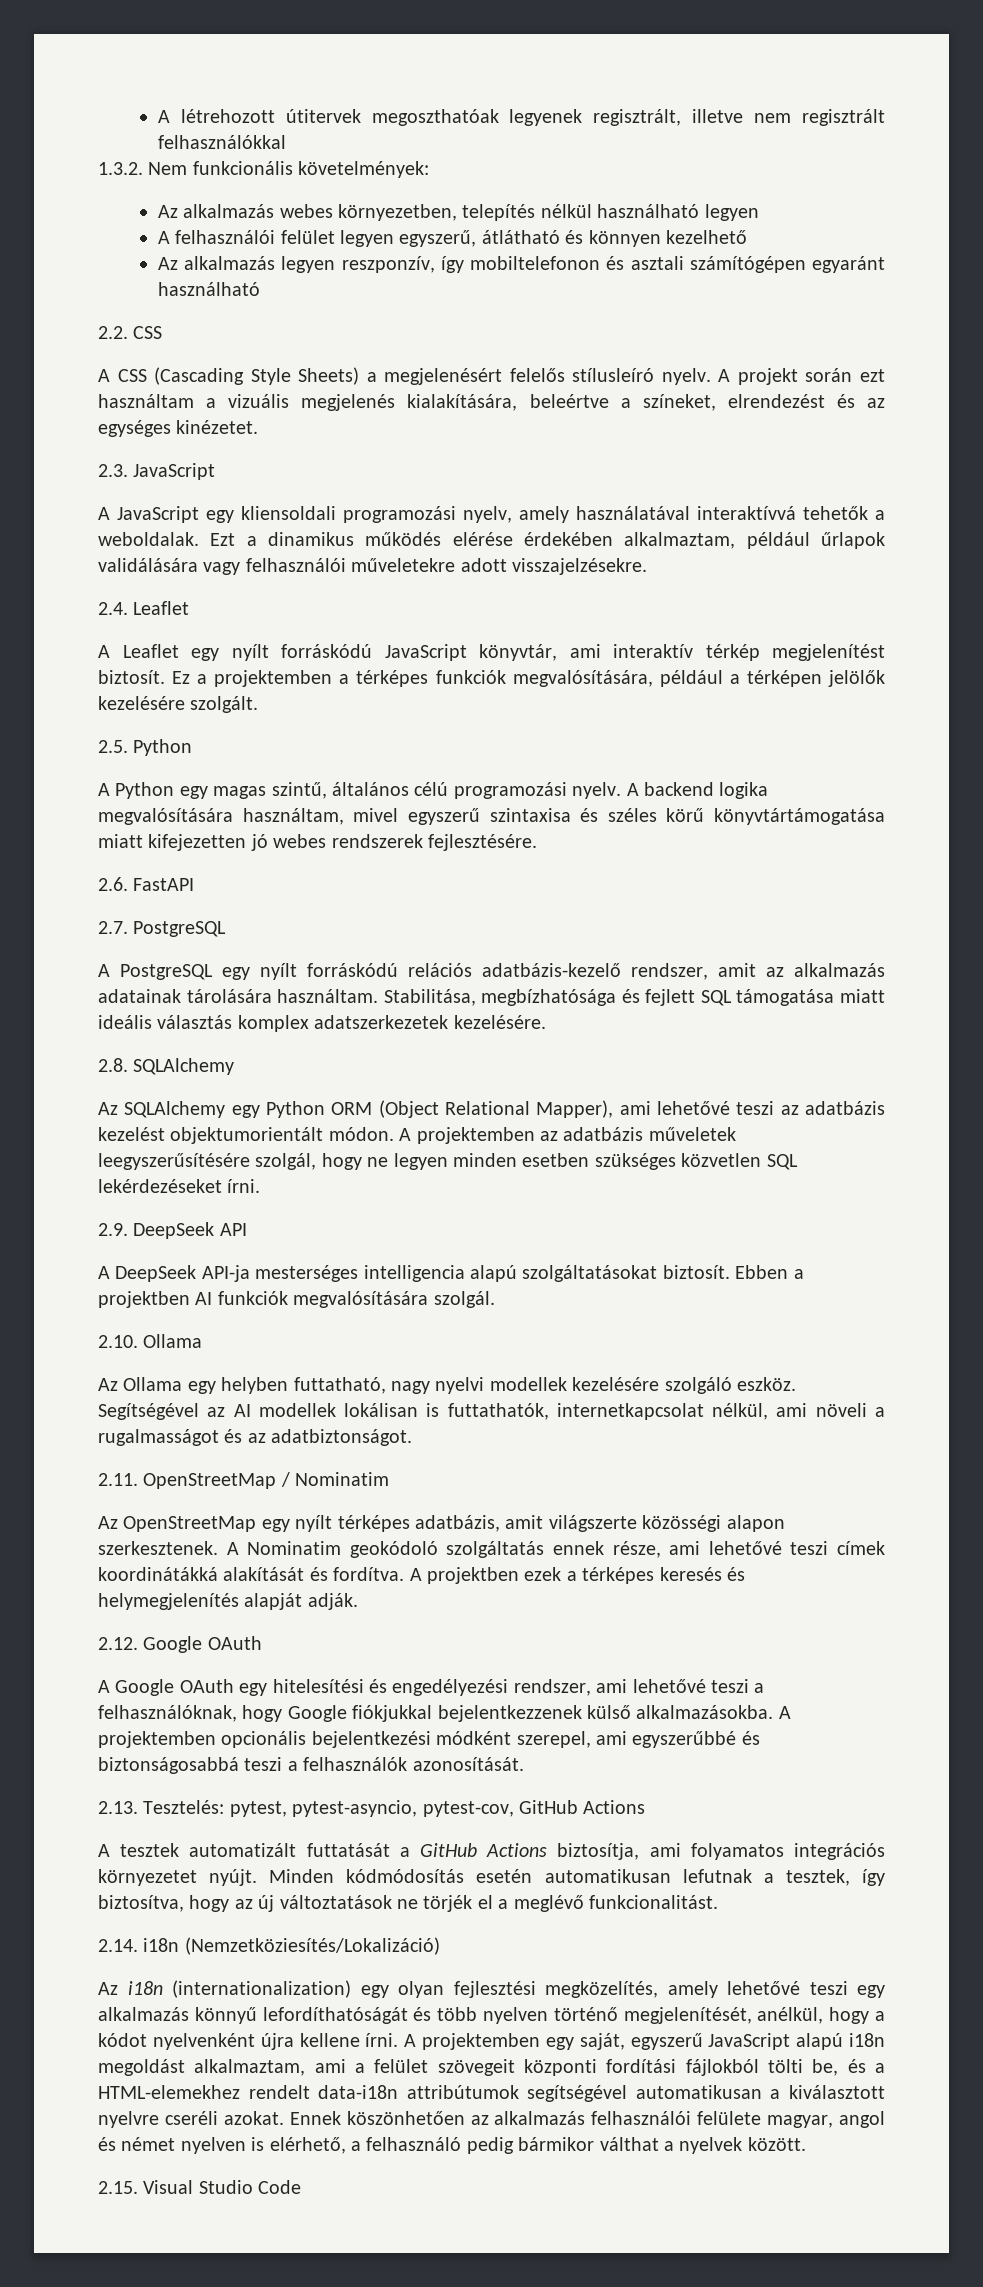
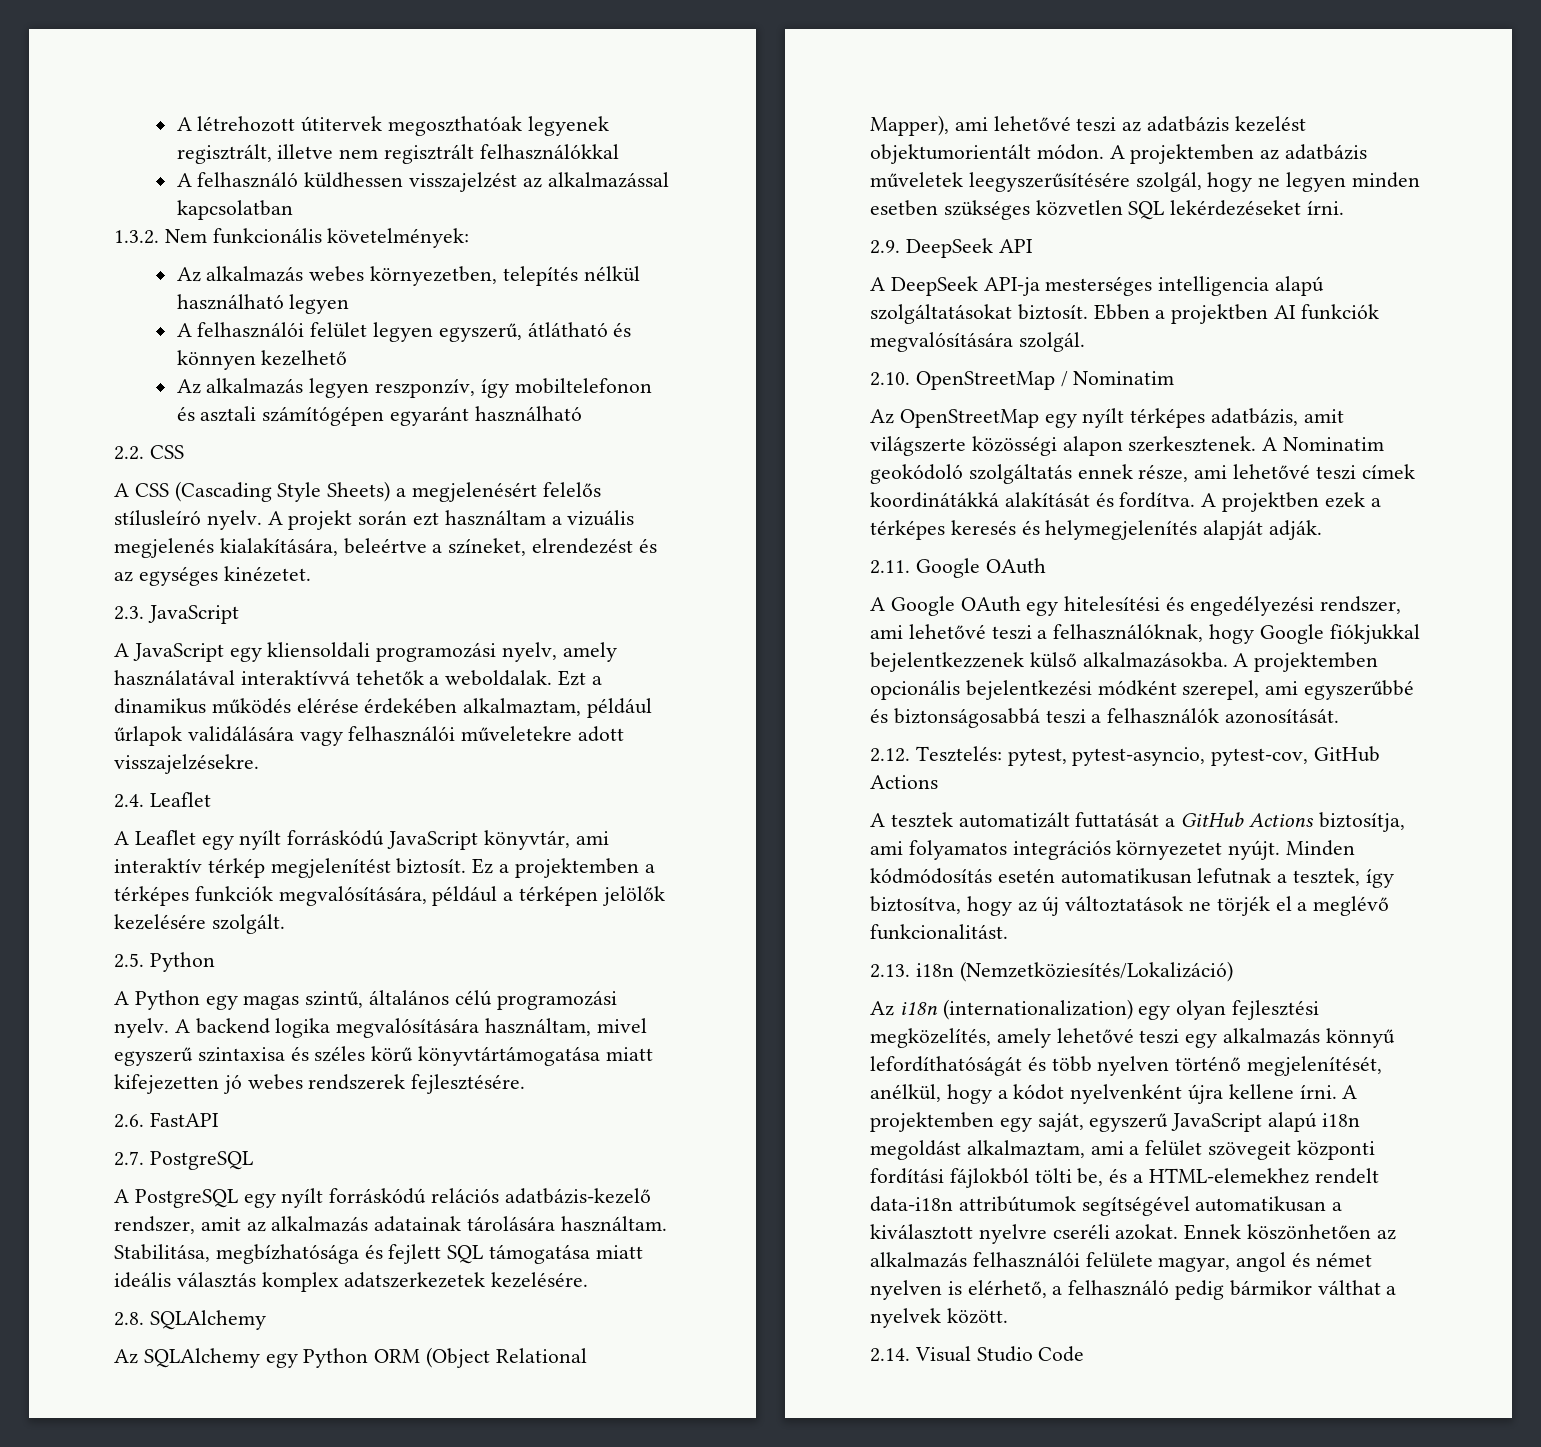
+ A felhasználó küldhessen visszajelzést az alkalmazással kapcsolatban
- 2.10. Ollama
- Az Ollama egy helyben futtatható, nagy nyelvi modellek kezelésére szolgáló eszköz. Segítségével az AI modellek lokálisan is futtathatók, internetkapcsolat nélkül, ami növeli a rugalmasságot és az adatbiztonságot.
- 2.11. OpenStreetMap / Nominatim
+ 2.10. OpenStreetMap / Nominatim
- 2.12. Google OAuth
+ 2.11. Google OAuth
- 2.13. Tesztelés: pytest, pytest-asyncio, pytest-cov, GitHub Actions
+ 2.12. Tesztelés: pytest, pytest-asyncio, pytest-cov, GitHub Actions
- 2.14. i18n (Nemzetköziesítés/Lokalizáció)
+ 2.13. i18n (Nemzetköziesítés/Lokalizáció)
- 2.15. Visual Studio Code
+ 2.14. Visual Studio Code

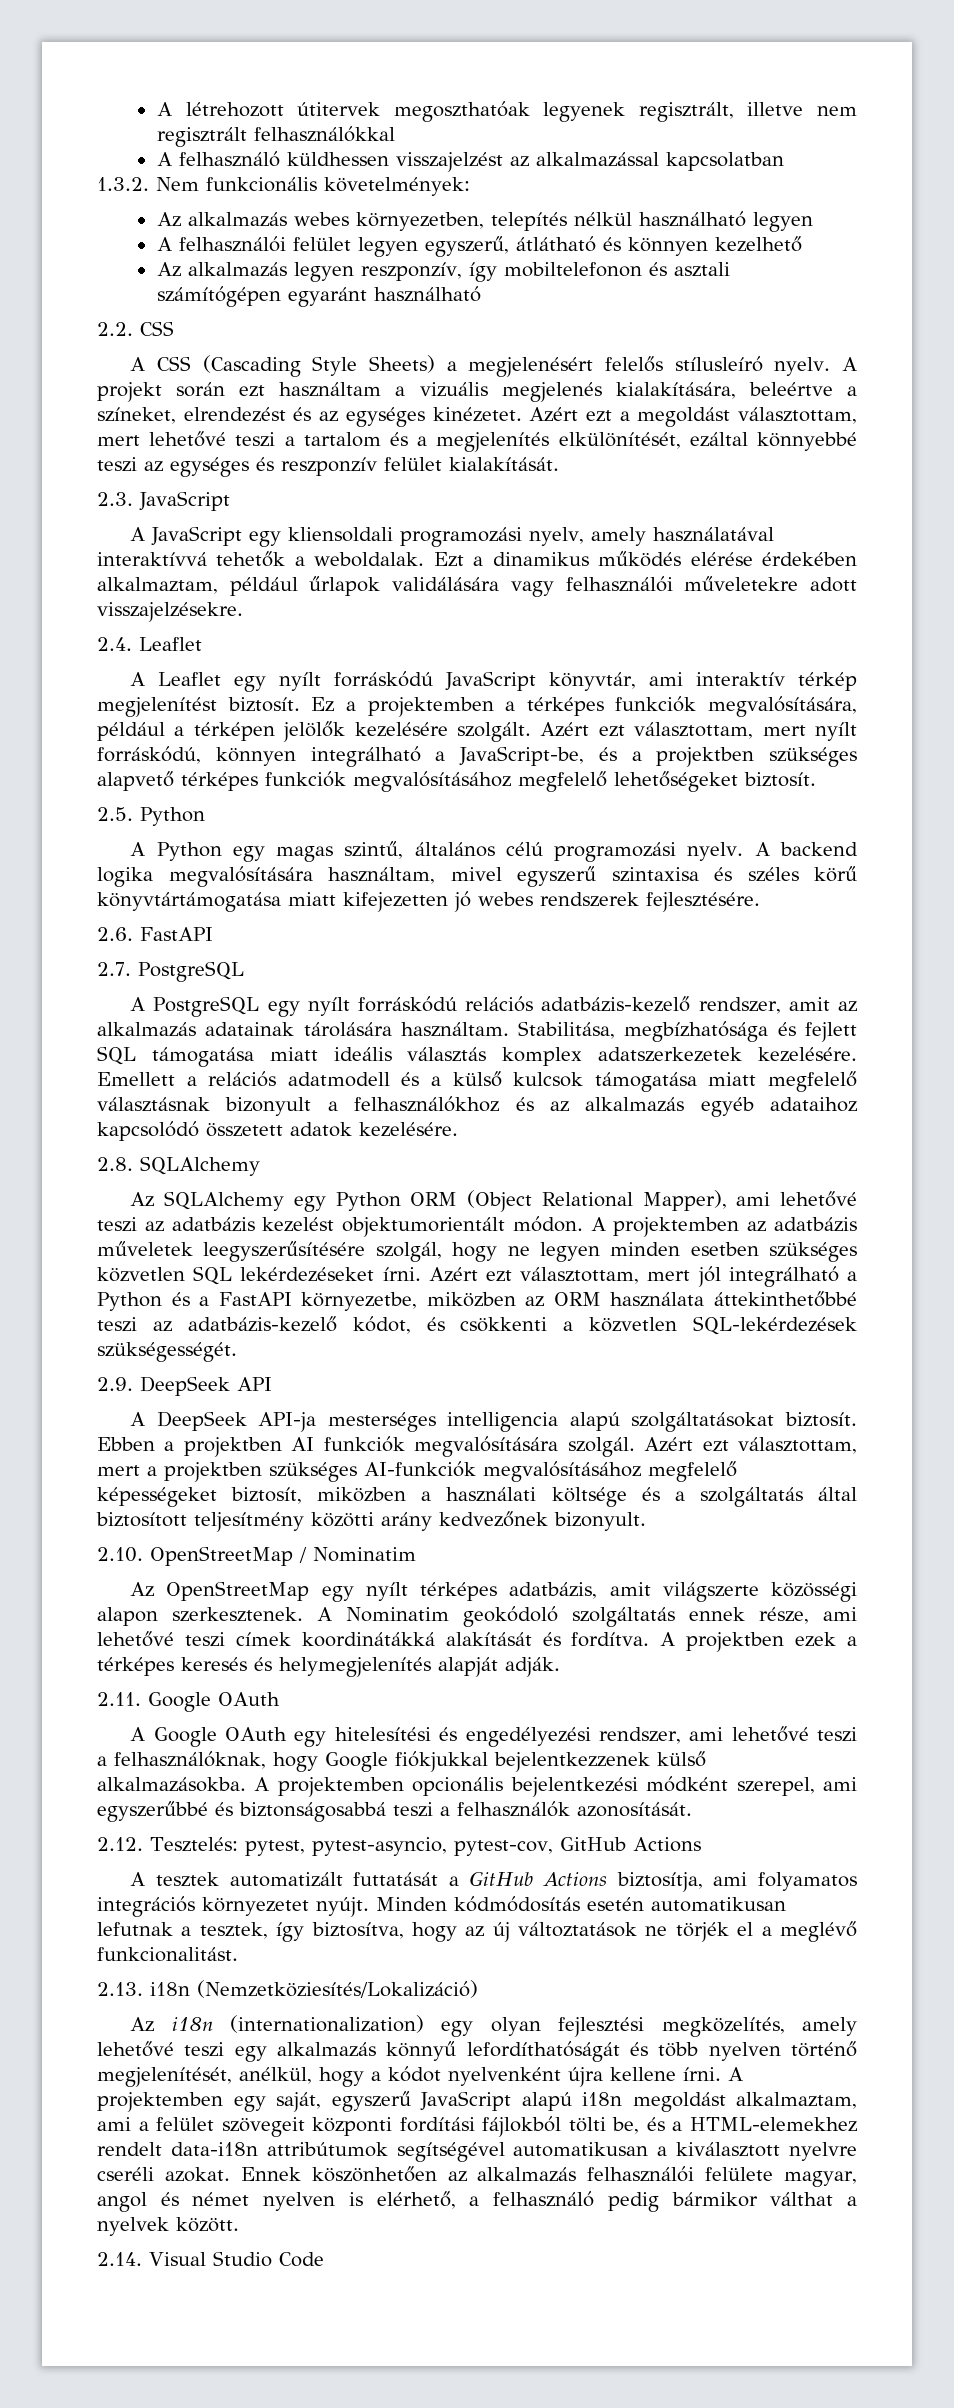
+ Azért ezt a megoldást választottam, mert lehetővé teszi a tartalom és a megjelenítés elkülönítését, ezáltal könnyebbé teszi az egységes és reszponzív felület kialakítását.
+ Azért ezt választottam, mert nyílt forráskódú, könnyen integrálható a JavaScript-be, és a projektben szükséges alapvető térképes funkciók megvalósításához megfelelő lehetőségeket biztosít.
+ Emellett a relációs adatmodell és a külső kulcsok támogatása miatt megfelelő választásnak bizonyult a felhasználókhoz és az alkalmazás egyéb adataihoz kapcsolódó összetett adatok kezelésére.
+ Azért ezt választottam, mert jól integrálható a Python és a FastAPI környezetbe, miközben az ORM használata áttekinthetőbbé teszi az adatbázis-kezelő kódot, és csökkenti a közvetlen SQL-lekérdezések szükségességét.
+ Azért ezt választottam, mert a projektben szükséges AI-funkciók megvalósításához megfelelő képességeket biztosít, miközben a használati költsége és a szolgáltatás által biztosított teljesítmény közötti arány kedvezőnek bizonyult.

